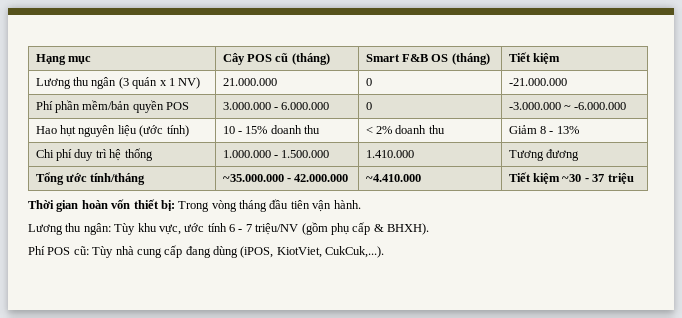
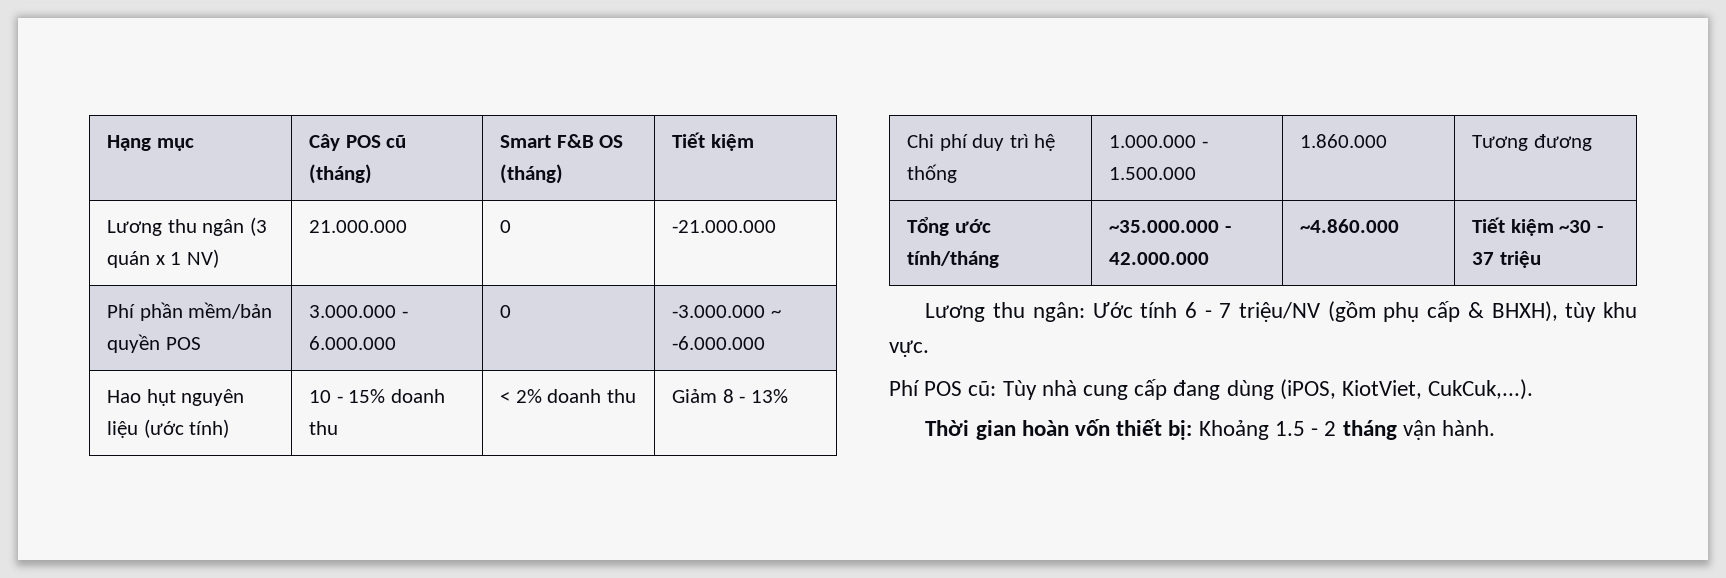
- Chi phí duy trì hệ thống | 1.000.000 - 1.500.000 | 1.410.000 | Tương đương
+ Chi phí duy trì hệ thống | 1.000.000 - 1.500.000 | 1.860.000 | Tương đương
- Tổng ước tính/tháng | ~35.000.000 - 42.000.000 | ~4.410.000 | Tiết kiệm ~30 - 37 triệu
+ Tổng ước tính/tháng | ~35.000.000 - 42.000.000 | ~4.860.000 | Tiết kiệm ~30 - 37 triệu
- Thời gian hoàn vốn thiết bị: Trong vòng tháng đầu tiên vận hành.
- Lương thu ngân: Tùy khu vực, ước tính 6 - 7 triệu/NV (gồm phụ cấp & BHXH).
+ Lương thu ngân: Ước tính 6 - 7 triệu/NV (gồm phụ cấp & BHXH), tùy khu vực.
+ Thời gian hoàn vốn thiết bị: Khoảng 1.5 - 2 tháng vận hành.

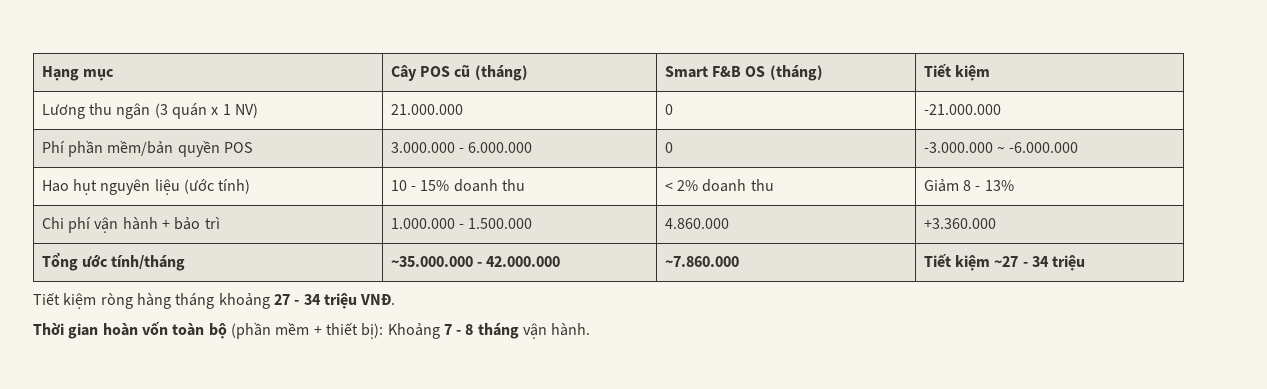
- Chi phí duy trì hệ thống | 1.000.000 - 1.500.000 | 1.860.000 | Tương đương
+ Chi phí vận hành + bảo trì | 1.000.000 - 1.500.000 | 4.860.000 | +3.360.000
- Tổng ước tính/tháng | ~35.000.000 - 42.000.000 | ~4.860.000 | Tiết kiệm ~30 - 37 triệu
- Lương thu ngân: Ước tính 6 - 7 triệu/NV (gồm phụ cấp & BHXH), tùy khu vực.
- Phí POS cũ: Tùy nhà cung cấp đang dùng (iPOS, KiotViet, CukCuk,...).
- Thời gian hoàn vốn thiết bị: Khoảng 1.5 - 2 tháng vận hành.
+ Tổng ước tính/tháng | ~35.000.000 - 42.000.000 | ~7.860.000 | Tiết kiệm ~27 - 34 triệu
+ Tiết kiệm ròng hàng tháng khoảng 27 - 34 triệu VNĐ.
+ Thời gian hoàn vốn toàn bộ (phần mềm + thiết bị): Khoảng 7 - 8 tháng vận hành.

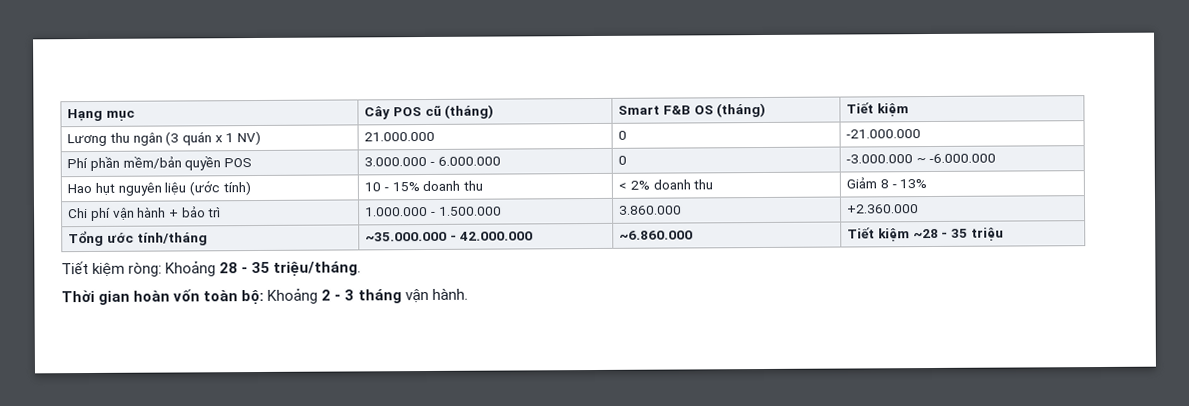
- Chi phí vận hành + bảo trì | 1.000.000 - 1.500.000 | 4.860.000 | +3.360.000
+ Chi phí vận hành + bảo trì | 1.000.000 - 1.500.000 | 3.860.000 | +2.360.000
- Tổng ước tính/tháng | ~35.000.000 - 42.000.000 | ~7.860.000 | Tiết kiệm ~27 - 34 triệu
+ Tổng ước tính/tháng | ~35.000.000 - 42.000.000 | ~6.860.000 | Tiết kiệm ~28 - 35 triệu
- Tiết kiệm ròng hàng tháng khoảng 27 - 34 triệu VNĐ.
+ Tiết kiệm ròng: Khoảng 28 - 35 triệu/tháng.
- Thời gian hoàn vốn toàn bộ (phần mềm + thiết bị): Khoảng 7 - 8 tháng vận hành.
+ Thời gian hoàn vốn toàn bộ: Khoảng 2 - 3 tháng vận hành.

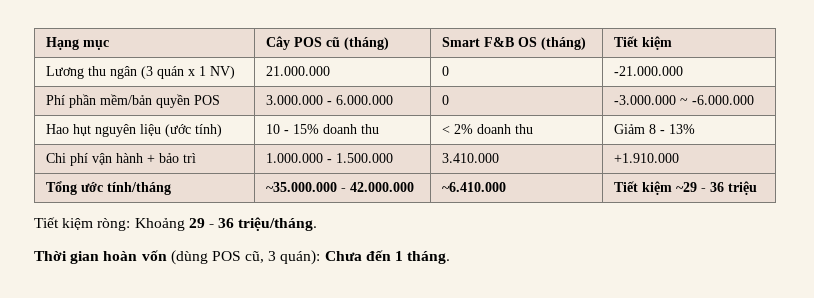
- Chi phí vận hành + bảo trì | 1.000.000 - 1.500.000 | 3.860.000 | +2.360.000
+ Chi phí vận hành + bảo trì | 1.000.000 - 1.500.000 | 3.410.000 | +1.910.000
- Tổng ước tính/tháng | ~35.000.000 - 42.000.000 | ~6.860.000 | Tiết kiệm ~28 - 35 triệu
+ Tổng ước tính/tháng | ~35.000.000 - 42.000.000 | ~6.410.000 | Tiết kiệm ~29 - 36 triệu
- Tiết kiệm ròng: Khoảng 28 - 35 triệu/tháng.
+ Tiết kiệm ròng: Khoảng 29 - 36 triệu/tháng.
- Thời gian hoàn vốn toàn bộ: Khoảng 2 - 3 tháng vận hành.
+ Thời gian hoàn vốn (dùng POS cũ, 3 quán): Chưa đến 1 tháng.

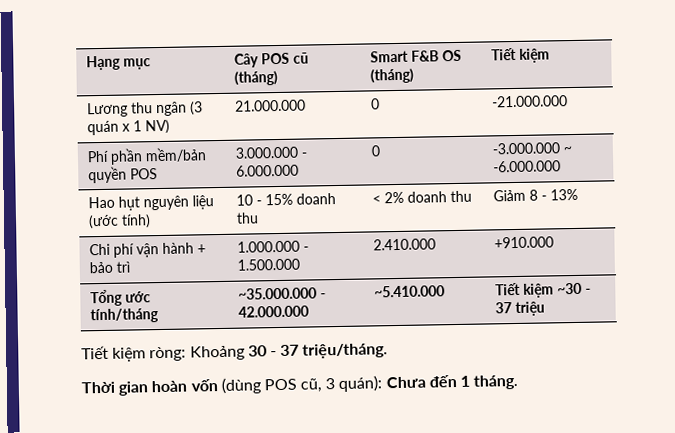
- Chi phí vận hành + bảo trì | 1.000.000 - 1.500.000 | 3.410.000 | +1.910.000
+ Chi phí vận hành + bảo trì | 1.000.000 - 1.500.000 | 2.410.000 | +910.000
- Tổng ước tính/tháng | ~35.000.000 - 42.000.000 | ~6.410.000 | Tiết kiệm ~29 - 36 triệu
+ Tổng ước tính/tháng | ~35.000.000 - 42.000.000 | ~5.410.000 | Tiết kiệm ~30 - 37 triệu
- Tiết kiệm ròng: Khoảng 29 - 36 triệu/tháng.
+ Tiết kiệm ròng: Khoảng 30 - 37 triệu/tháng.

